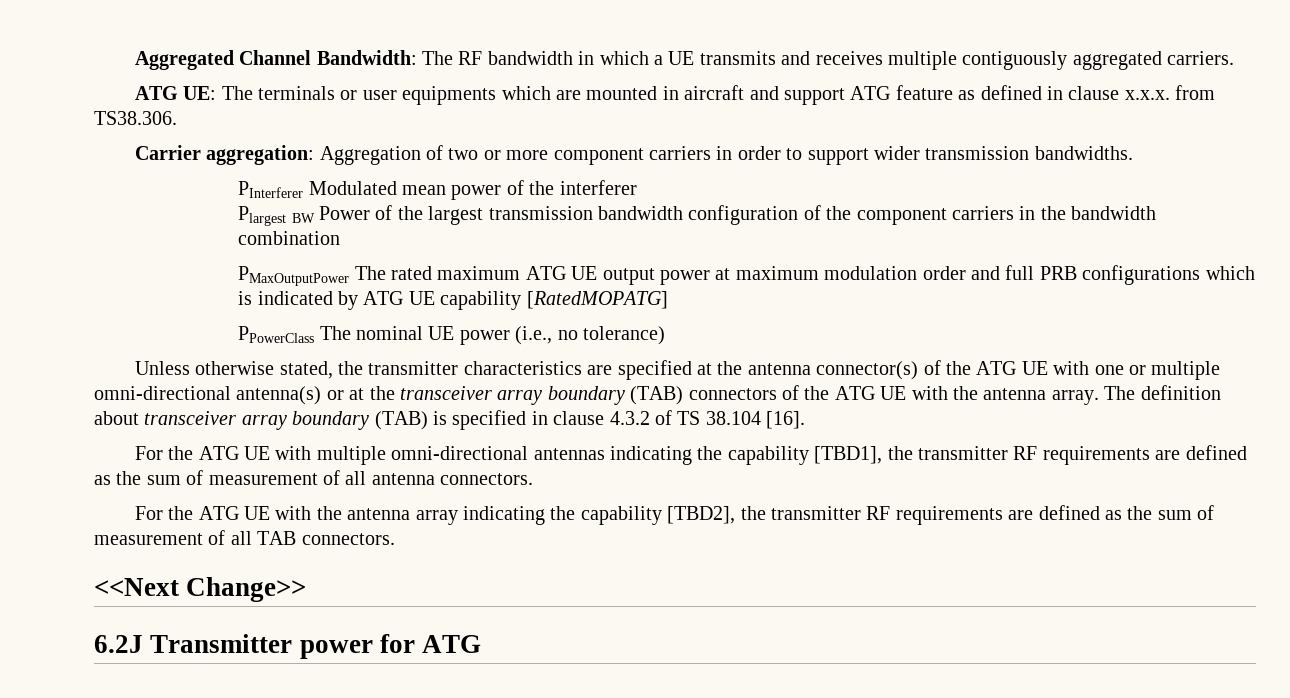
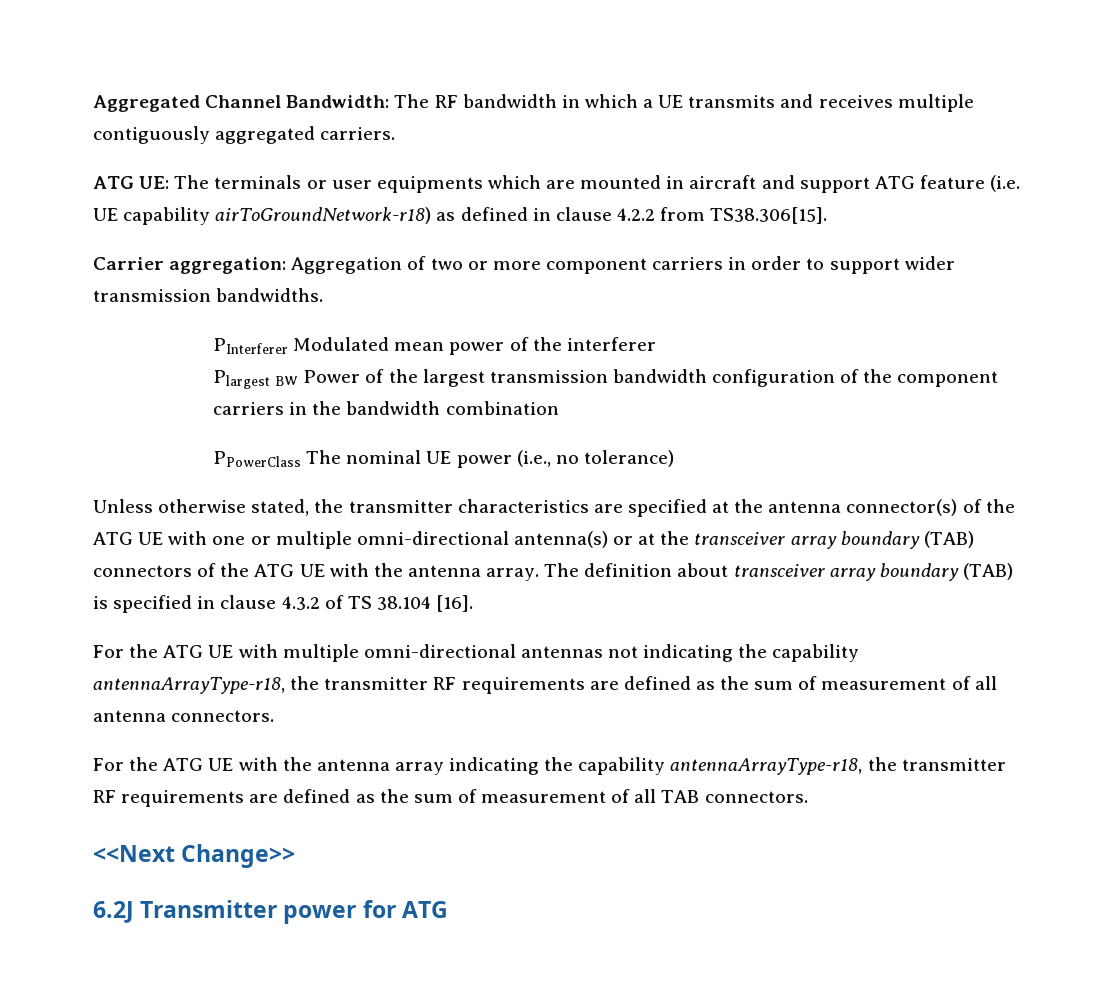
- ATG UE: The terminals or user equipments which are mounted in aircraft and support ATG feature as defined in clause x.x.x. from TS38.306.
+ ATG UE: The terminals or user equipments which are mounted in aircraft and support ATG feature (i.e. UE capability airToGroundNetwork-r18) as defined in clause 4.2.2 from TS38.306[15].
- PMaxOutputPower The rated maximum ATG UE output power at maximum modulation order and full PRB configurations which is indicated by ATG UE capability [RatedMOPATG]
- For the ATG UE with multiple omni-directional antennas indicating the capability [TBD1], the transmitter RF requirements are defined as the sum of measurement of all antenna connectors.
+ For the ATG UE with multiple omni-directional antennas not indicating the capability antennaArrayType-r18, the transmitter RF requirements are defined as the sum of measurement of all antenna connectors.
- For the ATG UE with the antenna array indicating the capability [TBD2], the transmitter RF requirements are defined as the sum of measurement of all TAB connectors.
+ For the ATG UE with the antenna array indicating the capability antennaArrayType-r18, the transmitter RF requirements are defined as the sum of measurement of all TAB connectors.

